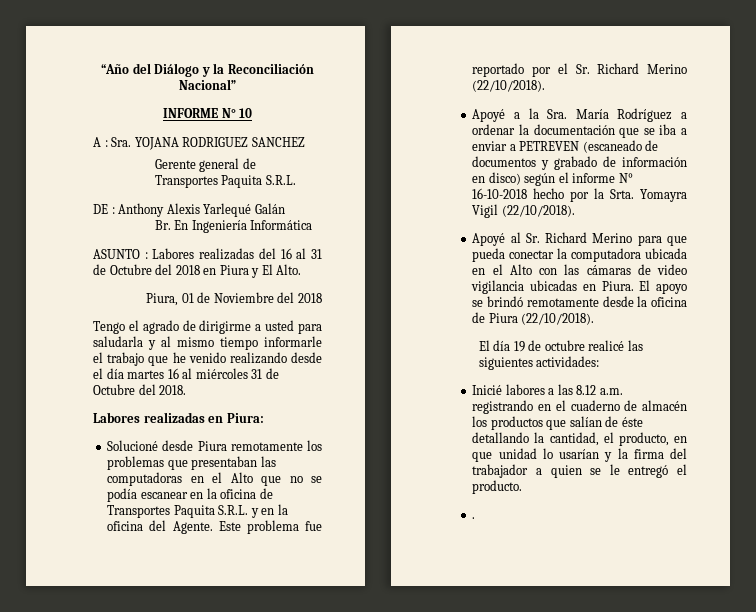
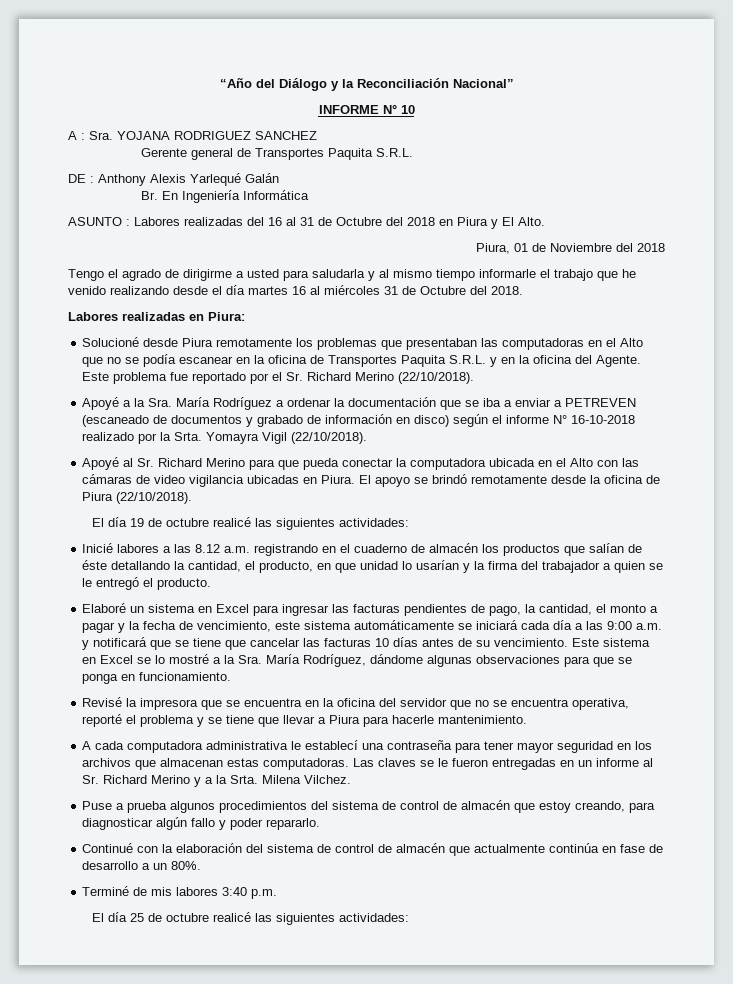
- Apoyé a la Sra. María Rodríguez a ordenar la documentación que se iba a enviar a PETREVEN (escaneado de documentos y grabado de información en disco) según el informe N° 16-10-2018 hecho por la Srta.
+ Apoyé a la Sra. María Rodríguez a ordenar la documentación que se iba a enviar a PETREVEN (escaneado de documentos y grabado de información en disco) según el informe N° 16-10-2018 realizado por la Srta.
- .
+ Elaboré un sistema en Excel para ingresar las facturas pendientes de pago, la cantidad, el monto a pagar y la fecha de vencimiento, este sistema automáticamente se iniciará cada día a las 9:00 a.m. y notificará que se tiene que cancelar las facturas 10 días antes de su vencimiento. Este sistema en Excel se lo mostré a la Sra. María Rodríguez, dándome algunas observaciones para que se ponga en funcionamiento.
+ Revisé la impresora que se encuentra en la oficina del servidor que no se encuentra operativa, reporté el problema y se tiene que llevar a Piura para hacerle mantenimiento.
+ A cada computadora administrativa le establecí una contraseña para tener mayor seguridad en los archivos que almacenan estas computadoras. Las claves se le fueron entregadas en un informe al Sr. Richard Merino y a la Srta. Milena Vilchez.
+ Puse a prueba algunos procedimientos del sistema de control de almacén que estoy creando, para diagnosticar algún fallo y poder repararlo.
+ Continué con la elaboración del sistema de control de almacén que actualmente continúa en fase de desarrollo a un 80%.
+ Terminé de mis labores 3:40 p.m.
+ El día 25 de octubre realicé las siguientes actividades:

